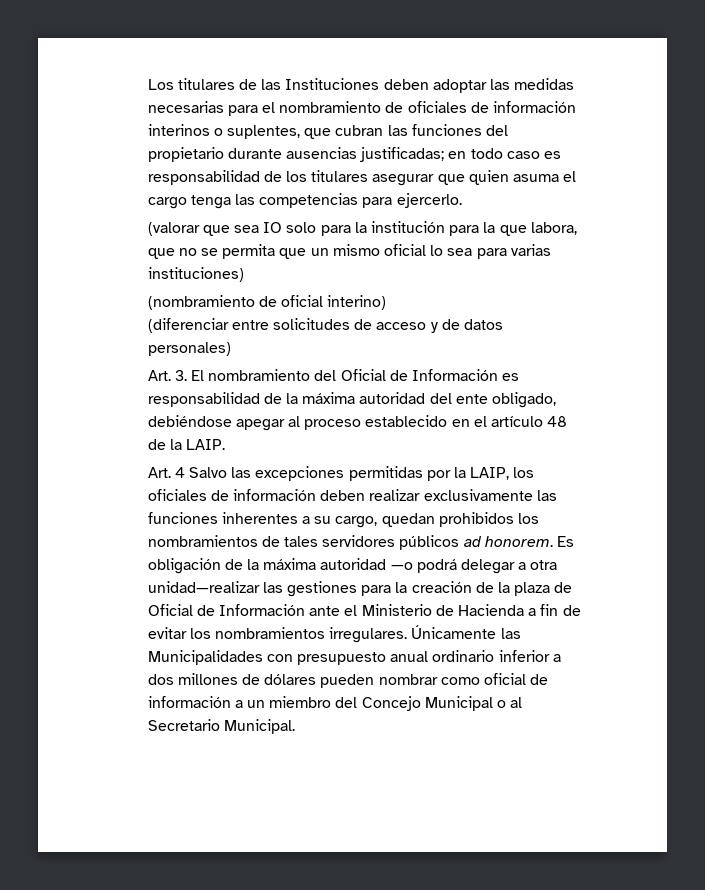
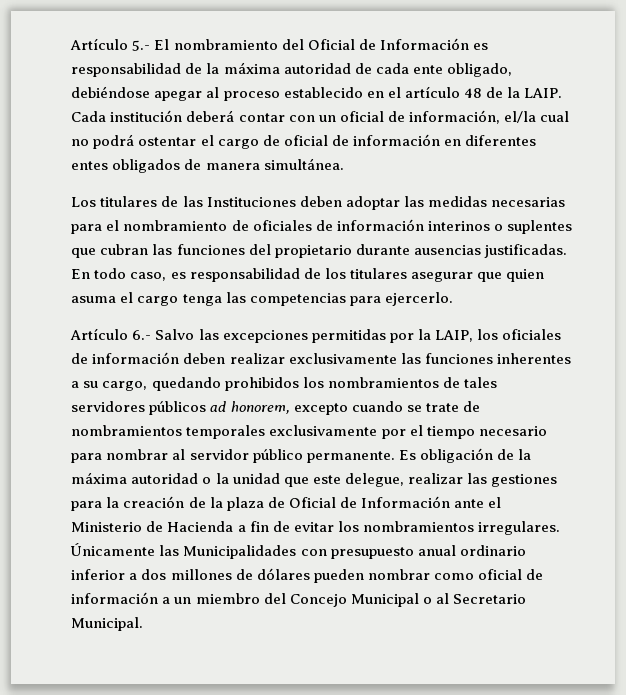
+ Artículo 5.- El nombramiento del Oficial de Información es responsabilidad de la máxima autoridad de cada ente obligado, debiéndose apegar al proceso establecido en el artículo 48 de la LAIP. Cada institución deberá contar con un oficial de información, el/la cual no podrá ostentar el cargo de oficial de información en diferentes entes obligados de manera simultánea.
- Los titulares de las Instituciones deben adoptar las medidas necesarias para el nombramiento de oficiales de información interinos o suplentes, que cubran las funciones del propietario durante ausencias justificadas; en todo caso es responsabilidad de los titulares asegurar que quien asuma el cargo tenga las competencias para ejercerlo.
+ Los titulares de las Instituciones deben adoptar las medidas necesarias para el nombramiento de oficiales de información interinos o suplentes que cubran las funciones del propietario durante ausencias justificadas. En todo caso, es responsabilidad de los titulares asegurar que quien asuma el cargo tenga las competencias para ejercerlo.
- (valorar que sea IO solo para la institución para la que labora, que no se permita que un mismo oficial lo sea para varias instituciones)
- (nombramiento de oficial interino)
- (diferenciar entre solicitudes de acceso y de datos personales)
- Art. 3. El nombramiento del Oficial de Información es responsabilidad de la máxima autoridad del ente obligado, debiéndose apegar al proceso establecido en el artículo 48 de la LAIP.
- Art. 4 Salvo las excepciones permitidas por la LAIP, los oficiales de información deben realizar exclusivamente las funciones inherentes a su cargo, quedan prohibidos los nombramientos de tales servidores públicos ad honorem.
+ Artículo 6.- Salvo las excepciones permitidas por la LAIP, los oficiales de información deben realizar exclusivamente las funciones inherentes a su cargo, quedando prohibidos los nombramientos de tales servidores públicos ad honorem, excepto cuando se trate de nombramientos temporales exclusivamente por el tiempo necesario para nombrar al servidor público permanente.
- Es obligación de la máxima autoridad —o podrá delegar a otra unidad—realizar las gestiones para la creación de la plaza de Oficial de Información ante el Ministerio de Hacienda a fin de evitar los nombramientos irregulares.
+ Es obligación de la máxima autoridad o la unidad que este delegue, realizar las gestiones para la creación de la plaza de Oficial de Información ante el Ministerio de Hacienda a fin de evitar los nombramientos irregulares.

